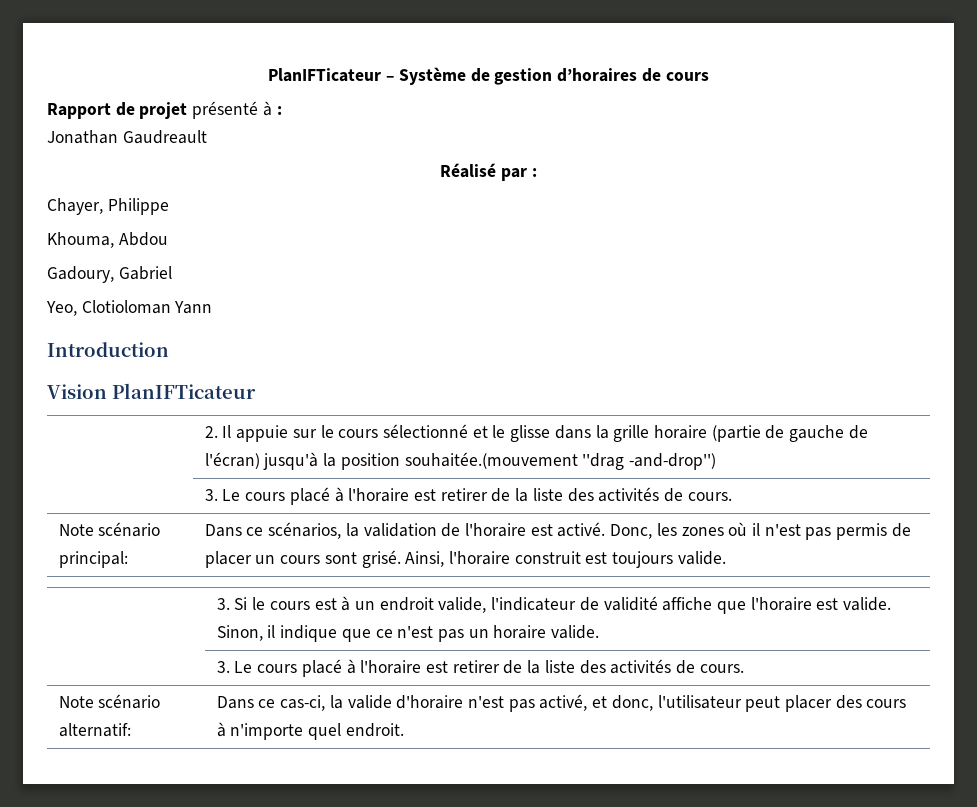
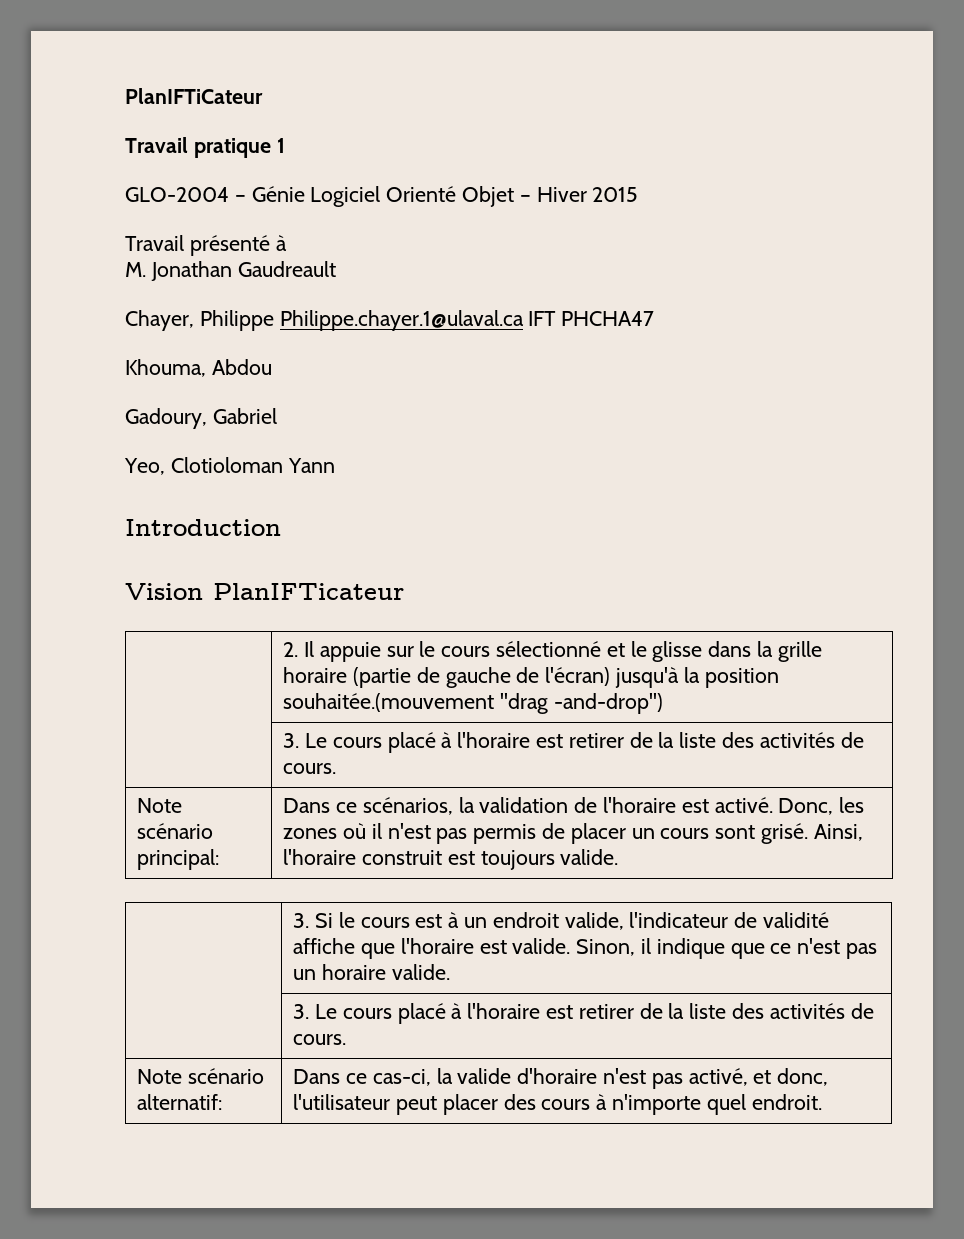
- PlanIFTicateur – Système de gestion d’horaires de cours
- Rapport de projet présenté à :
- Jonathan Gaudreault
+ PlanIFTiCateur
+ Travail pratique 1
+ GLO-2004 – Génie Logiciel Orienté Objet – Hiver 2015
+ Travail présenté à
+ M. Jonathan Gaudreault
- Réalisé par :
- Chayer, Philippe
+ Chayer, Philippe Philippe.chayer.1@ulaval.ca IFT PHCHA47

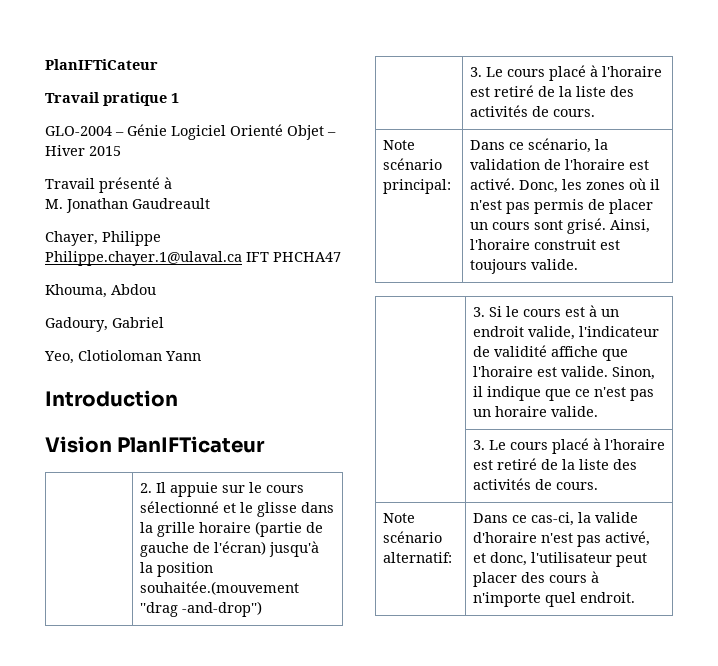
  | 2. Il appuie sur le cours sélectionné et le glisse dans la grille horaire (partie de gauche de l'écran) jusqu'à la position souhaitée.(mouvement ''drag -and-drop'')
- | 3. Le cours placé à l'horaire est retirer de la liste des activités de cours.
+ | 3. Le cours placé à l'horaire est retiré de la liste des activités de cours.
- Note scénario principal: | Dans ce scénarios, la validation de l'horaire est activé. Donc, les zones où il n'est pas permis de placer un cours sont grisé. Ainsi, l'horaire construit est toujours valide.
+ Note scénario principal: | Dans ce scénario, la validation de l'horaire est activé. Donc, les zones où il n'est pas permis de placer un cours sont grisé. Ainsi, l'horaire construit est toujours valide.
  | 3. Si le cours est à un endroit valide, l'indicateur de validité affiche que l'horaire est valide. Sinon, il indique que ce n'est pas un horaire valide.
- | 3. Le cours placé à l'horaire est retirer de la liste des activités de cours.
+ | 3. Le cours placé à l'horaire est retiré de la liste des activités de cours.

